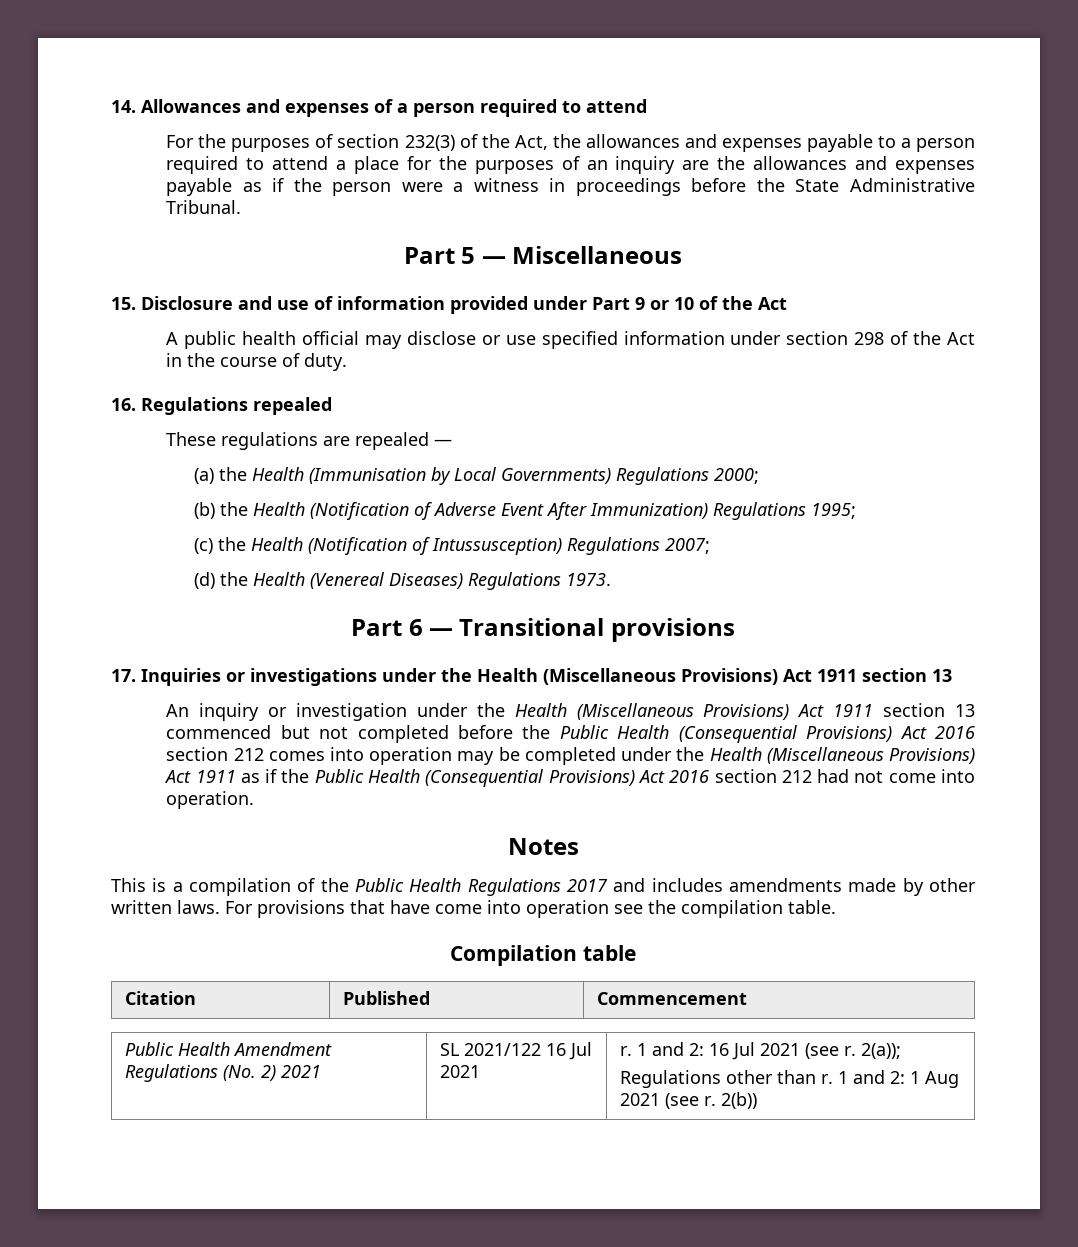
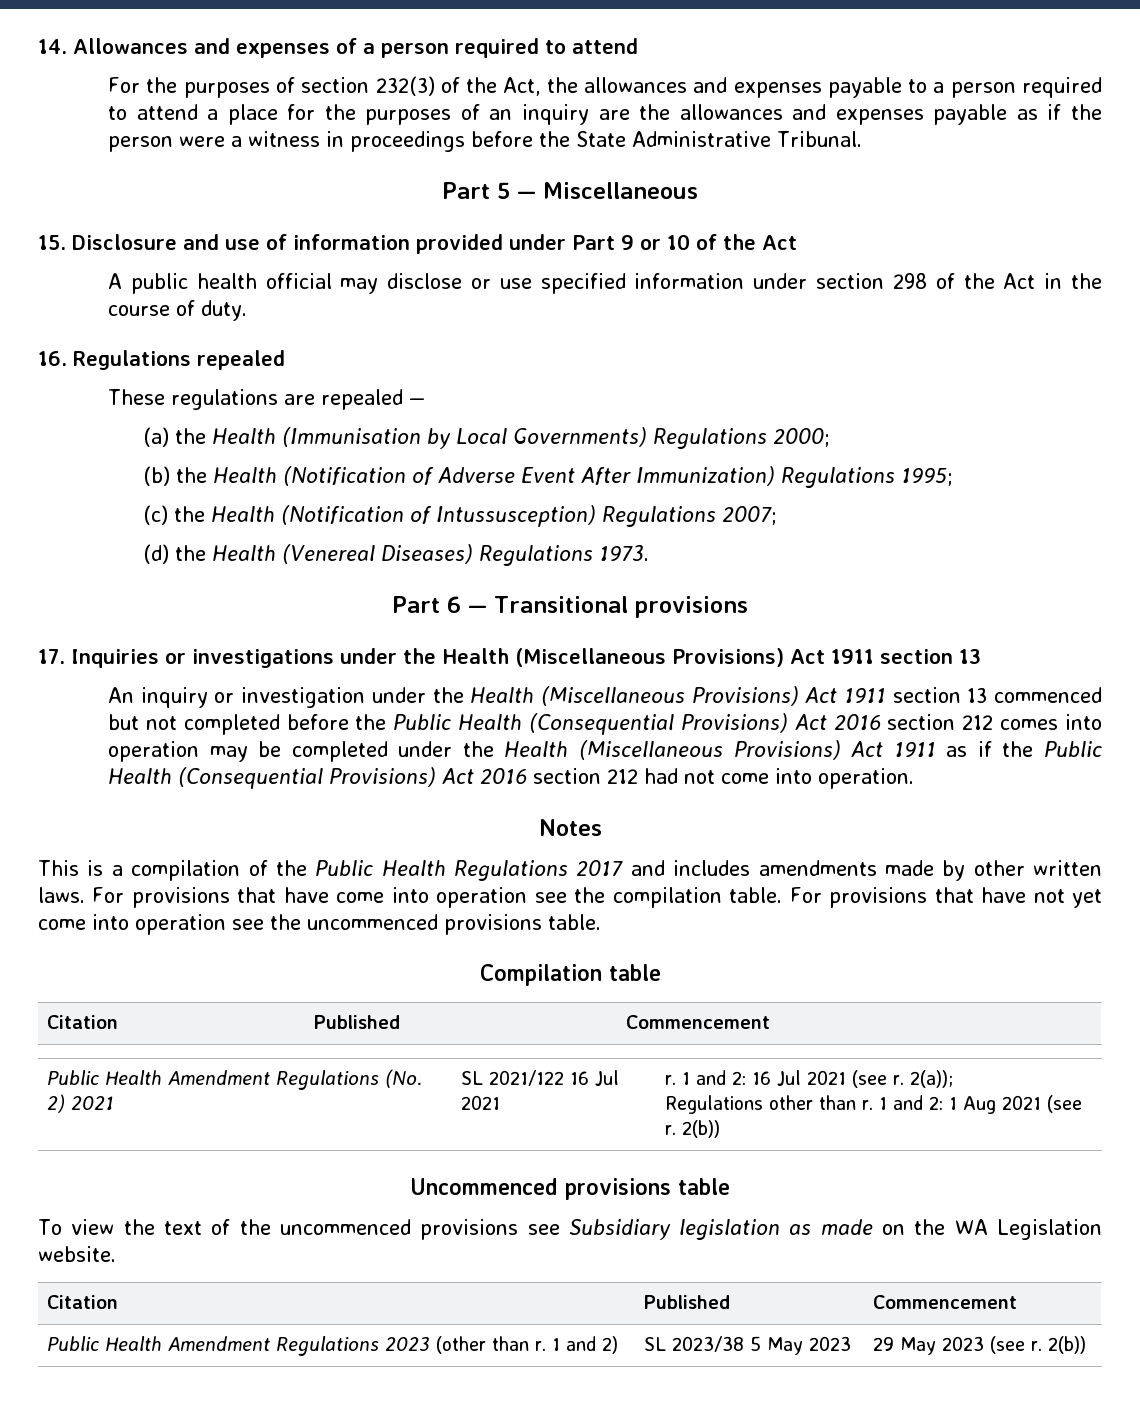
+ For provisions that have not yet come into operation see the uncommenced provisions table.
+ Uncommenced provisions table
+ To view the text of the uncommenced provisions see Subsidiary legislation as made on the WA Legislation website.
+ Citation | Published | Commencement
+ Public Health Amendment Regulations 2023 (other than r. 1 and 2) | SL 2023/38 5 May 2023 | 29 May 2023 (see r. 2(b))

